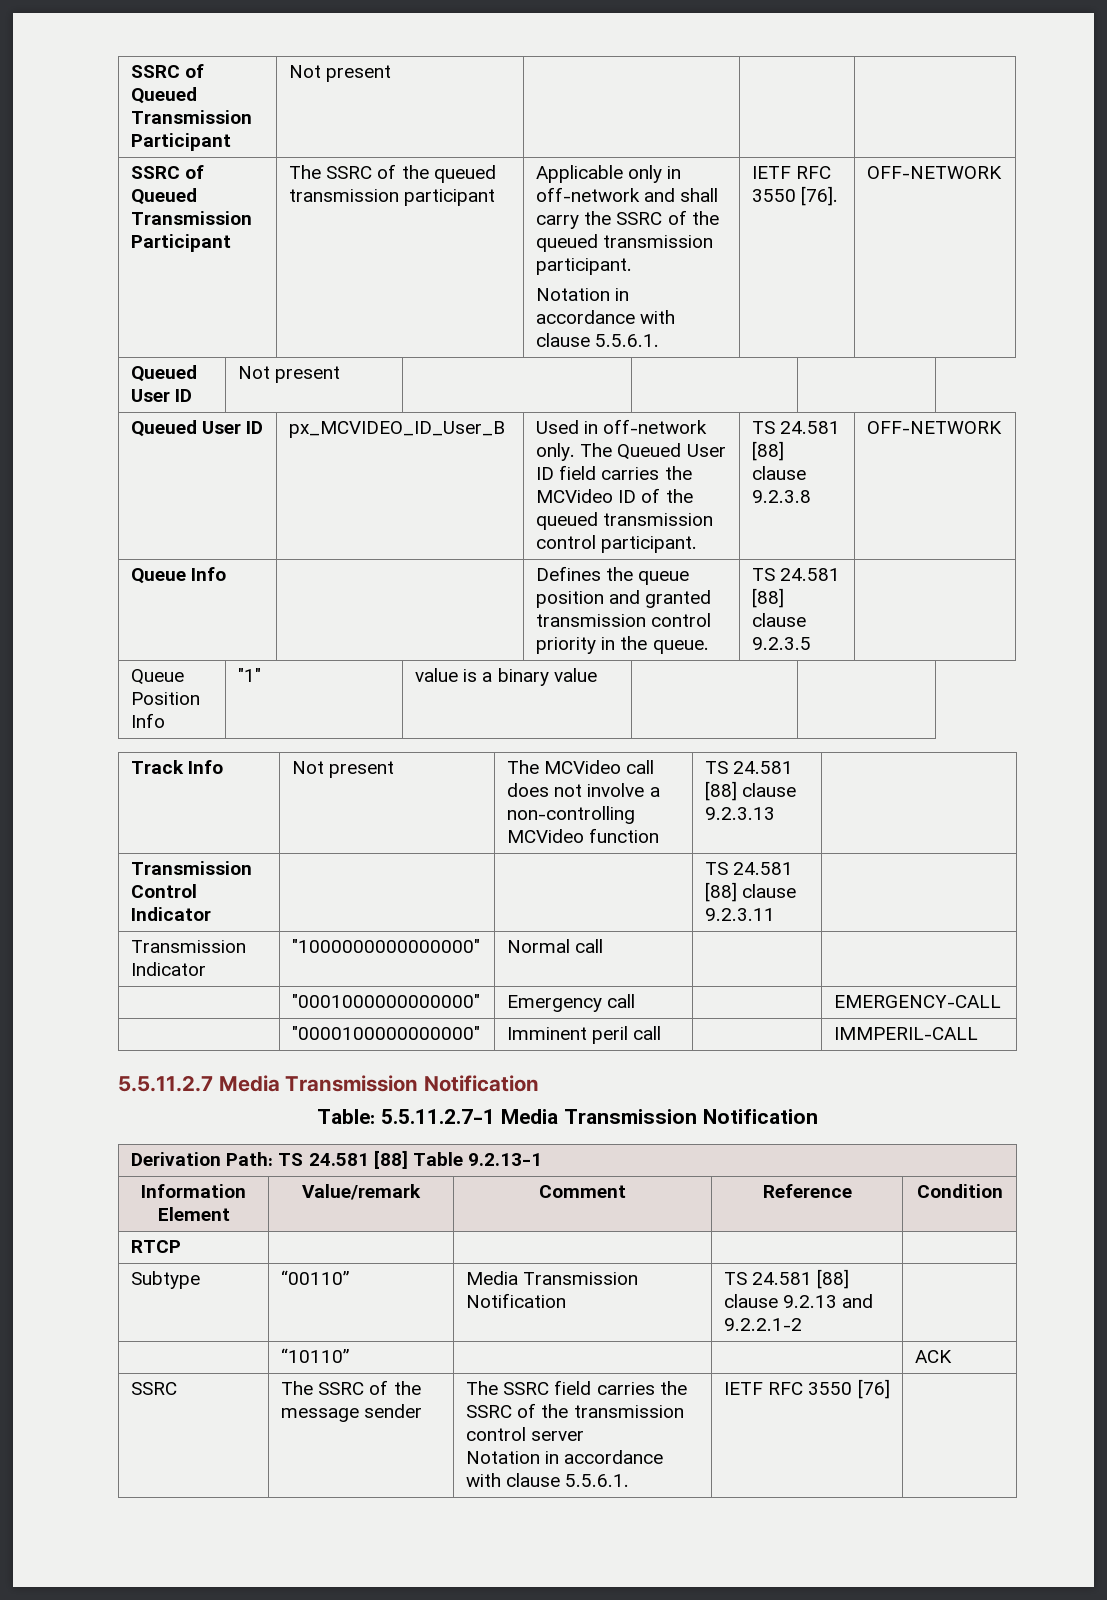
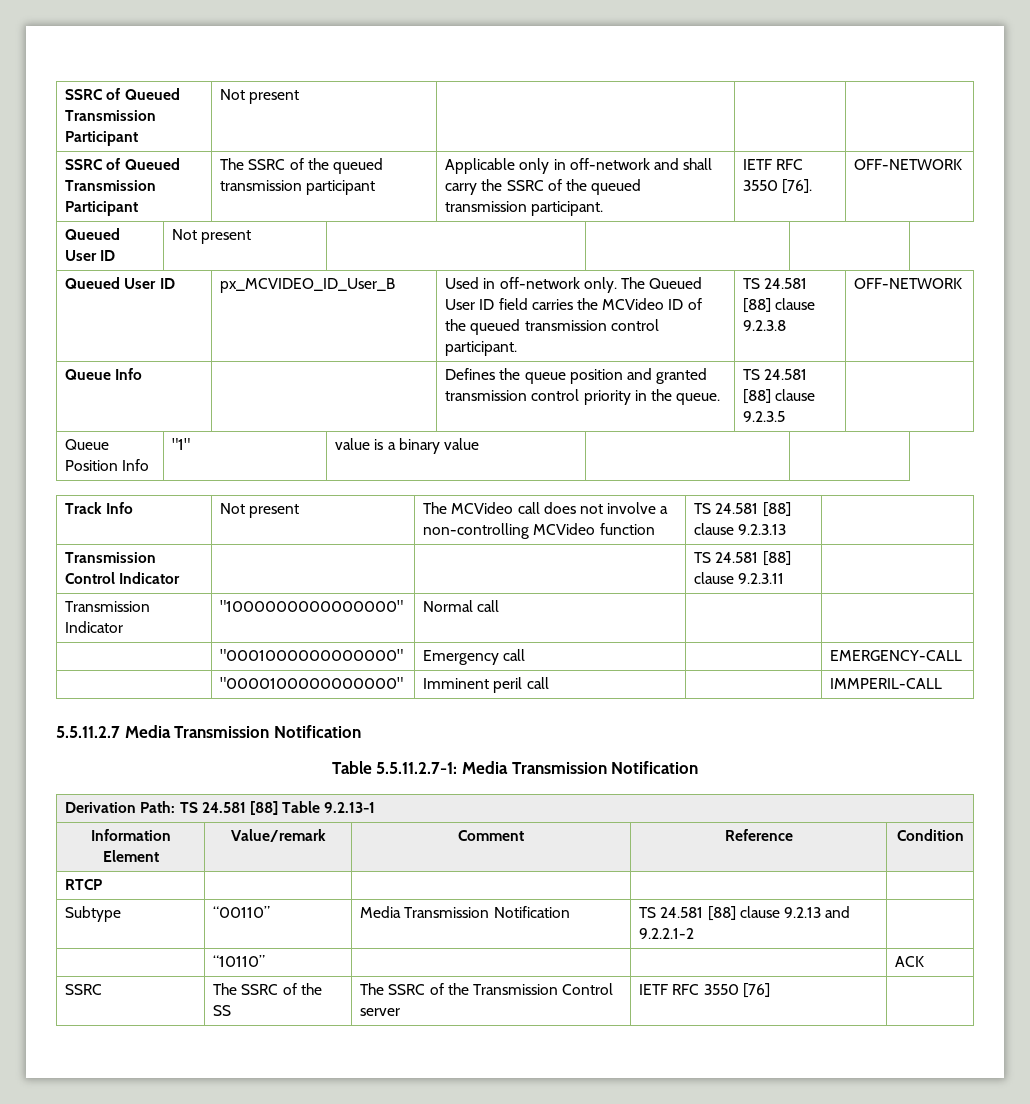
- SSRC of Queued Transmission Participant | The SSRC of the queued transmission participant | Applicable only in off-network and shall carry the SSRC of the queued transmission participant.
- Notation in accordance with clause 5.5.6.1. | IETF RFC 3550 [76]. | OFF-NETWORK
+ SSRC of Queued Transmission Participant | The SSRC of the queued transmission participant | Applicable only in off-network and shall carry the SSRC of the queued transmission participant. | IETF RFC 3550 [76]. | OFF-NETWORK
- Table: 5.5.11.2.7-1 Media Transmission Notification
+ Table 5.5.11.2.7-1: Media Transmission Notification
- SSRC | The SSRC of the message sender | The SSRC field carries the SSRC of the transmission control server
- Notation in accordance with clause 5.5.6.1. | IETF RFC 3550 [76] |
+ SSRC | The SSRC of the SS | The SSRC of the Transmission Control server | IETF RFC 3550 [76] |

